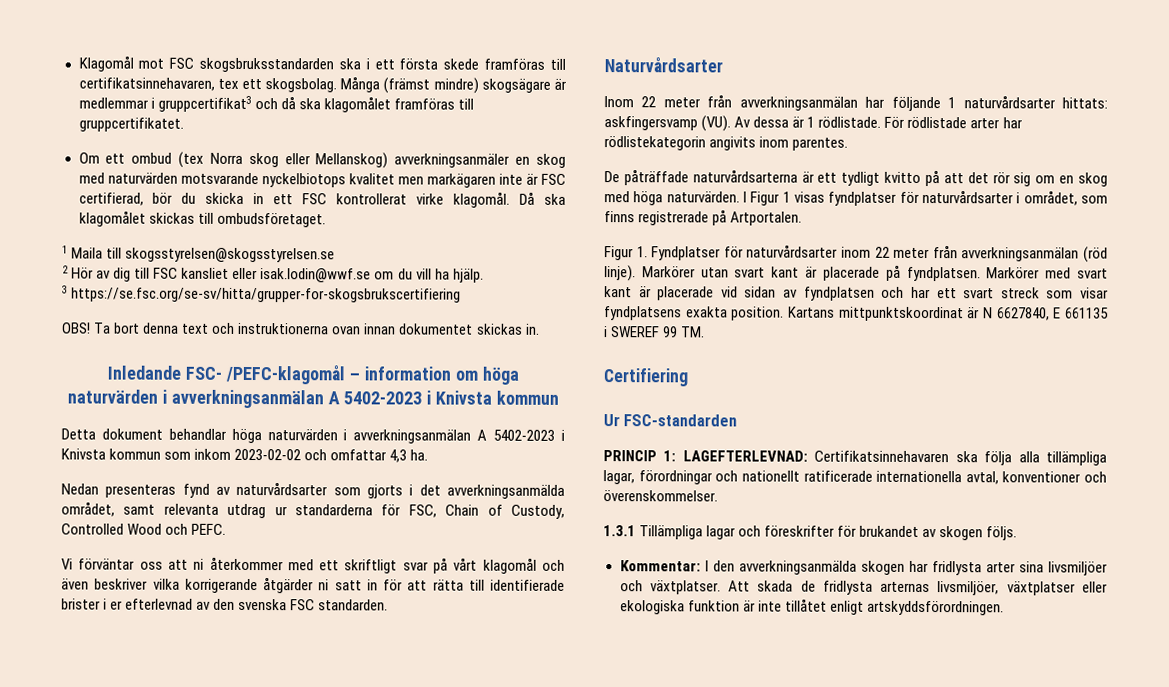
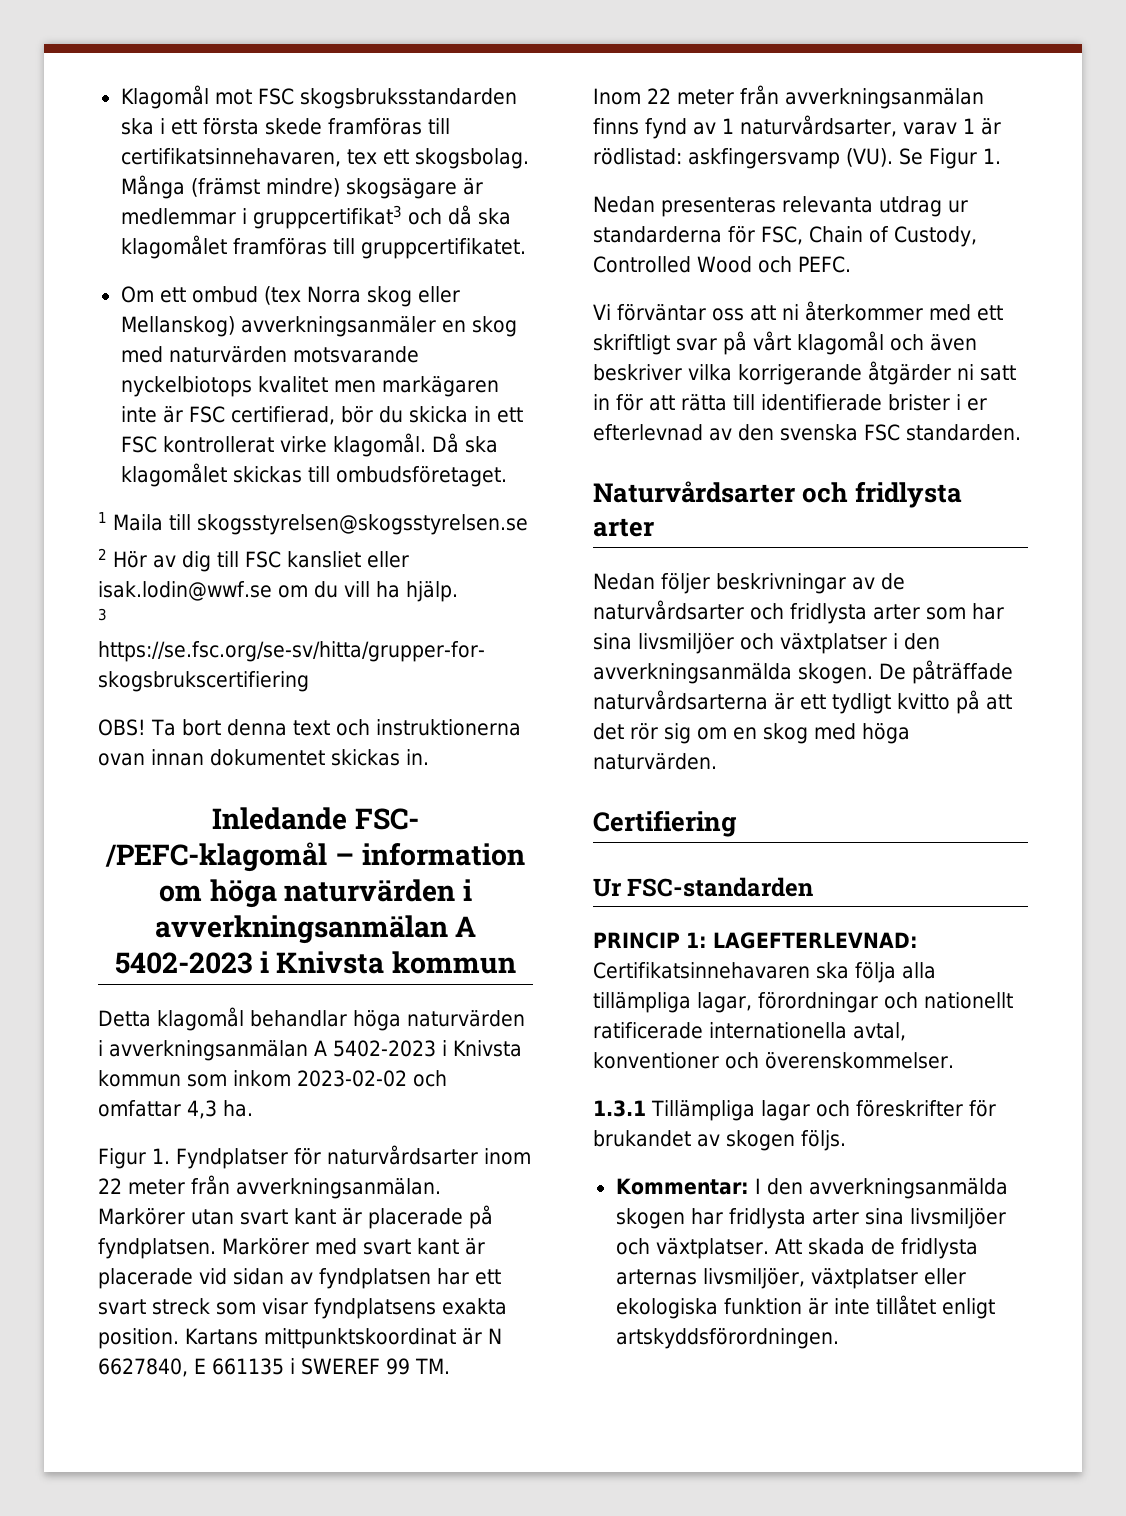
- Detta dokument behandlar höga naturvärden i avverkningsanmälan A 5402-2023 i Knivsta kommun som inkom 2023-02-02 och omfattar 4,3 ha.
+ Detta klagomål behandlar höga naturvärden i avverkningsanmälan A 5402-2023 i Knivsta kommun som inkom 2023-02-02 och omfattar 4,3 ha.
- Nedan presenteras fynd av naturvårdsarter som gjorts i det avverkningsanmälda området, samt relevanta utdrag ur standarderna för FSC, Chain of Custody, Controlled Wood och PEFC.
+ Figur 1. Fyndplatser för naturvårdsarter inom 22 meter från avverkningsanmälan. Markörer utan svart kant är placerade på fyndplatsen. Markörer med svart kant är placerade vid sidan av fyndplatsen har ett svart streck som visar fyndplatsens exakta position. Kartans mittpunktskoordinat är N 6627840, E 661135 i SWEREF 99 TM.
+ Inom 22 meter från avverkningsanmälan finns fynd av 1 naturvårdsarter, varav 1 är rödlistad: askfingersvamp (VU). Se Figur 1.
+ Nedan presenteras relevanta utdrag ur standarderna för FSC, Chain of Custody, Controlled Wood och PEFC.
- Naturvårdsarter
- Inom 22 meter från avverkningsanmälan har följande 1 naturvårdsarter hittats: askfingersvamp (VU). Av dessa är 1 rödlistade. För rödlistade arter har rödlistekategorin angivits inom parentes.
- De påträffade naturvårdsarterna är ett tydligt kvitto på att det rör sig om en skog med höga naturvärden. I Figur 1 visas fyndplatser för naturvårdsarter i området, som finns registrerade på Artportalen.
- Figur 1. Fyndplatser för naturvårdsarter inom 22 meter från avverkningsanmälan (röd linje). Markörer utan svart kant är placerade på fyndplatsen. Markörer med svart kant är placerade vid sidan av fyndplatsen och har ett svart streck som visar fyndplatsens exakta position. Kartans mittpunktskoordinat är N 6627840, E 661135 i SWEREF 99 TM.
+ Naturvårdsarter och fridlysta arter
+ Nedan följer beskrivningar av de naturvårdsarter och fridlysta arter som har sina livsmiljöer och växtplatser i den avverkningsanmälda skogen. De påträffade naturvårdsarterna är ett tydligt kvitto på att det rör sig om en skog med höga naturvärden.

